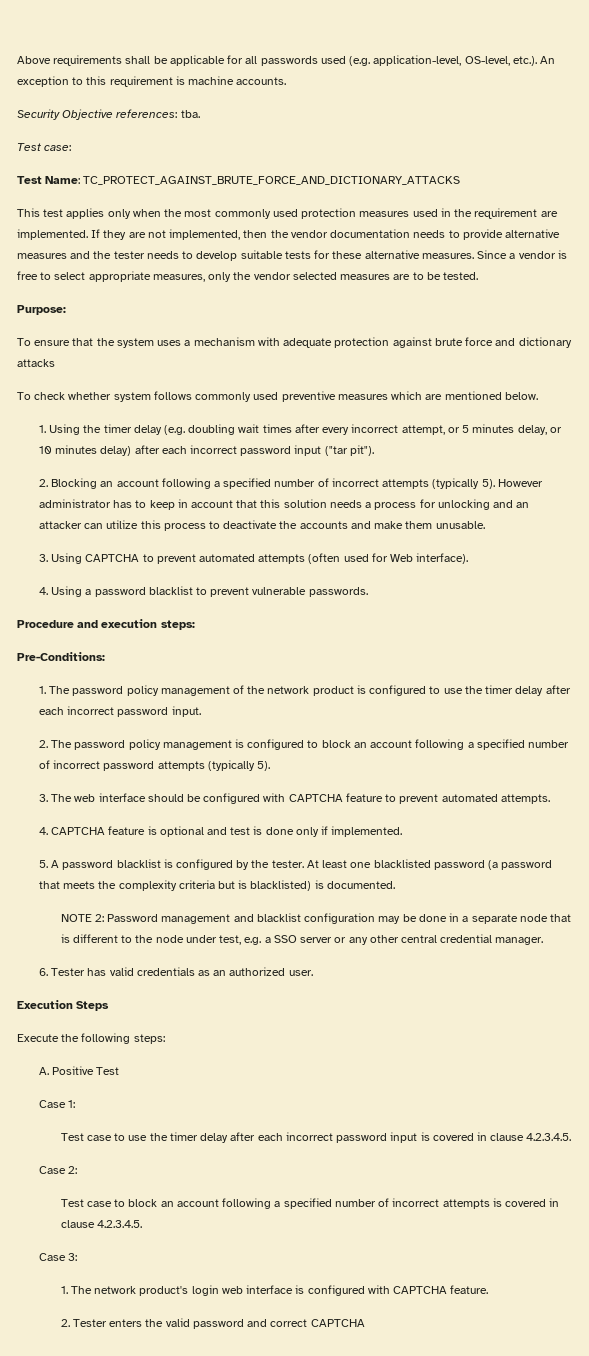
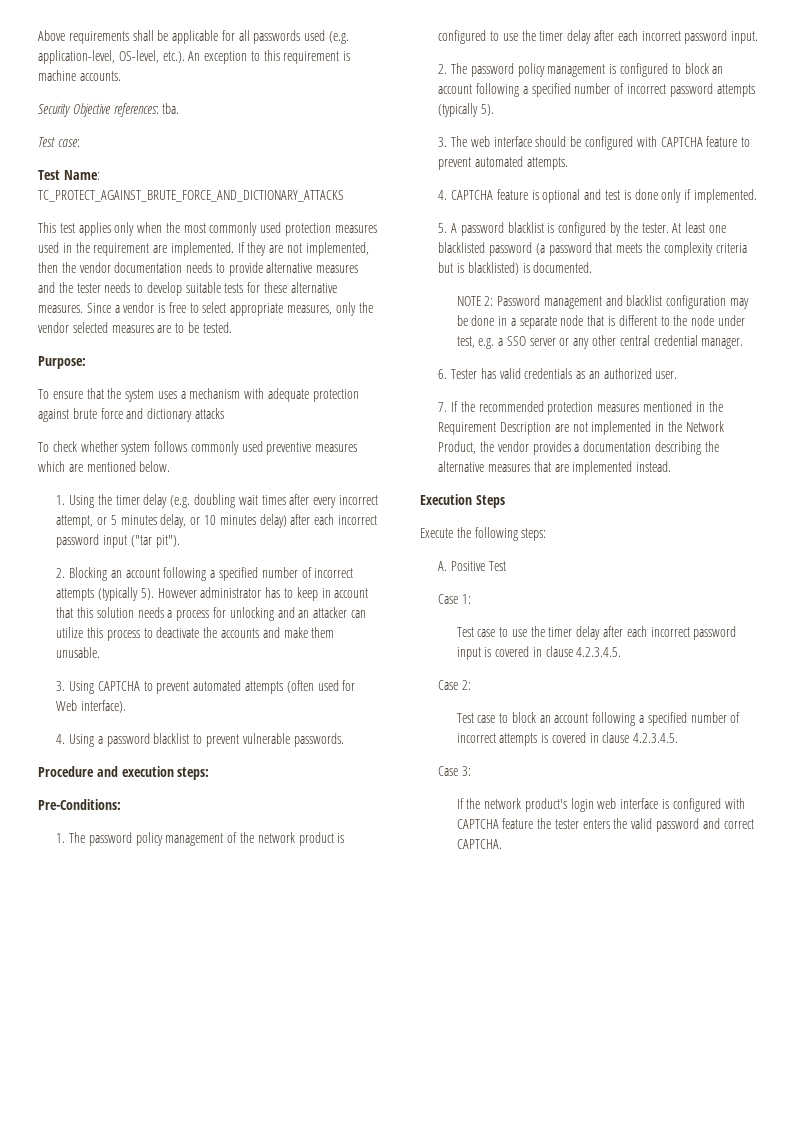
+ 7. If the recommended protection measures mentioned in the Requirement Description are not implemented in the Network Product, the vendor provides a documentation describing the alternative measures that are implemented instead.
- 1. The network product's login web interface is configured with CAPTCHA feature.
- 2. Tester enters the valid password and correct CAPTCHA
+ If the network product's login web interface is configured with CAPTCHA feature the tester enters the valid password and correct CAPTCHA.

